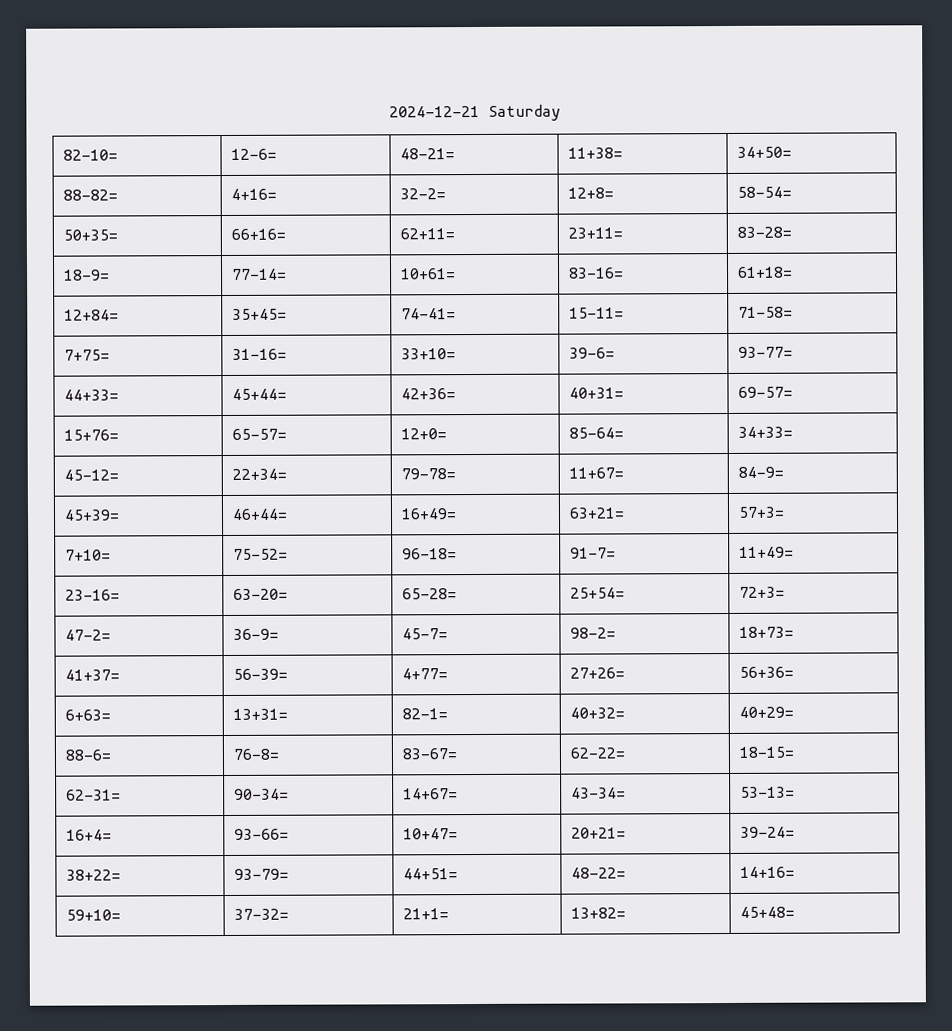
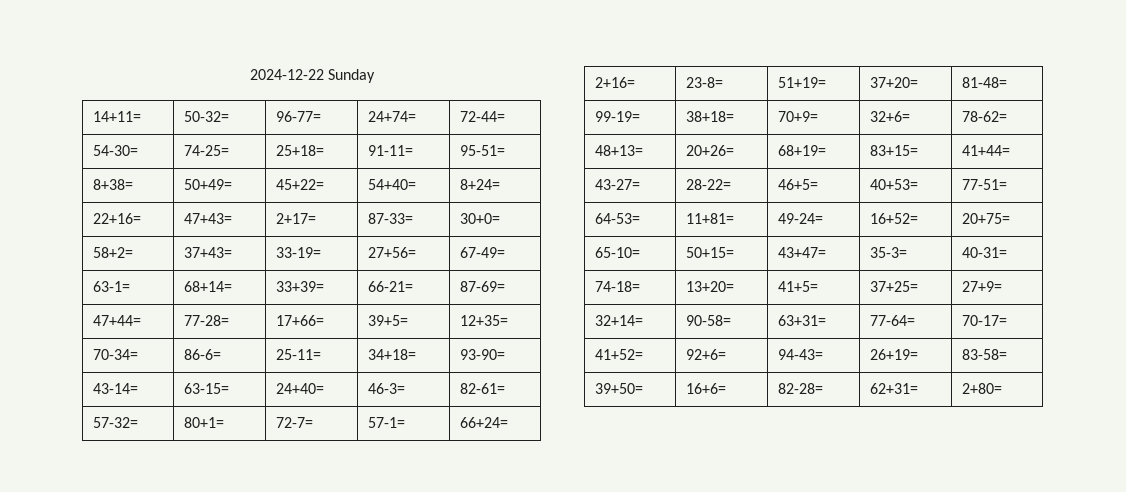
- 2024-12-21 Saturday
- 82-10= | 12-6= | 48-21= | 11+38= | 34+50=
- 88-82= | 4+16= | 32-2= | 12+8= | 58-54=
- 50+35= | 66+16= | 62+11= | 23+11= | 83-28=
- 18-9= | 77-14= | 10+61= | 83-16= | 61+18=
- 12+84= | 35+45= | 74-41= | 15-11= | 71-58=
- 7+75= | 31-16= | 33+10= | 39-6= | 93-77=
- 44+33= | 45+44= | 42+36= | 40+31= | 69-57=
- 15+76= | 65-57= | 12+0= | 85-64= | 34+33=
- 45-12= | 22+34= | 79-78= | 11+67= | 84-9=
- 45+39= | 46+44= | 16+49= | 63+21= | 57+3=
- 7+10= | 75-52= | 96-18= | 91-7= | 11+49=
- 23-16= | 63-20= | 65-28= | 25+54= | 72+3=
- 47-2= | 36-9= | 45-7= | 98-2= | 18+73=
- 41+37= | 56-39= | 4+77= | 27+26= | 56+36=
- 6+63= | 13+31= | 82-1= | 40+32= | 40+29=
- 88-6= | 76-8= | 83-67= | 62-22= | 18-15=
- 62-31= | 90-34= | 14+67= | 43-34= | 53-13=
- 16+4= | 93-66= | 10+47= | 20+21= | 39-24=
- 38+22= | 93-79= | 44+51= | 48-22= | 14+16=
- 59+10= | 37-32= | 21+1= | 13+82= | 45+48=
+ 2024-12-22 Sunday
+ 14+11= | 50-32= | 96-77= | 24+74= | 72-44=
+ 54-30= | 74-25= | 25+18= | 91-11= | 95-51=
+ 8+38= | 50+49= | 45+22= | 54+40= | 8+24=
+ 22+16= | 47+43= | 2+17= | 87-33= | 30+0=
+ 58+2= | 37+43= | 33-19= | 27+56= | 67-49=
+ 63-1= | 68+14= | 33+39= | 66-21= | 87-69=
+ 47+44= | 77-28= | 17+66= | 39+5= | 12+35=
+ 70-34= | 86-6= | 25-11= | 34+18= | 93-90=
+ 43-14= | 63-15= | 24+40= | 46-3= | 82-61=
+ 57-32= | 80+1= | 72-7= | 57-1= | 66+24=
+ 2+16= | 23-8= | 51+19= | 37+20= | 81-48=
+ 99-19= | 38+18= | 70+9= | 32+6= | 78-62=
+ 48+13= | 20+26= | 68+19= | 83+15= | 41+44=
+ 43-27= | 28-22= | 46+5= | 40+53= | 77-51=
+ 64-53= | 11+81= | 49-24= | 16+52= | 20+75=
+ 65-10= | 50+15= | 43+47= | 35-3= | 40-31=
+ 74-18= | 13+20= | 41+5= | 37+25= | 27+9=
+ 32+14= | 90-58= | 63+31= | 77-64= | 70-17=
+ 41+52= | 92+6= | 94-43= | 26+19= | 83-58=
+ 39+50= | 16+6= | 82-28= | 62+31= | 2+80=

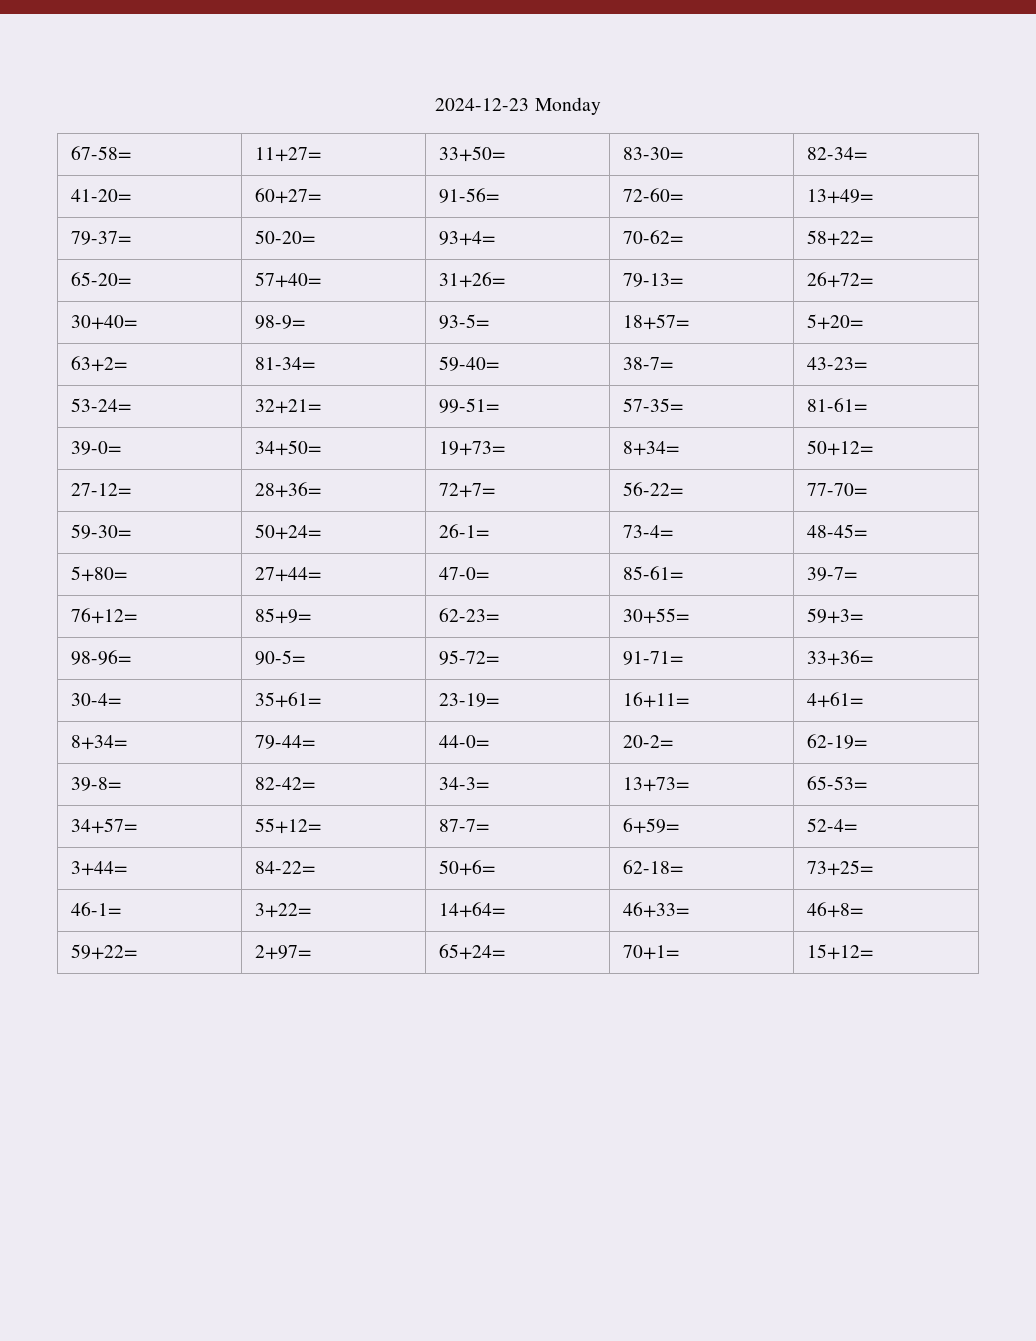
- 2024-12-22 Sunday
- 14+11= | 50-32= | 96-77= | 24+74= | 72-44=
- 54-30= | 74-25= | 25+18= | 91-11= | 95-51=
- 8+38= | 50+49= | 45+22= | 54+40= | 8+24=
- 22+16= | 47+43= | 2+17= | 87-33= | 30+0=
- 58+2= | 37+43= | 33-19= | 27+56= | 67-49=
- 63-1= | 68+14= | 33+39= | 66-21= | 87-69=
- 47+44= | 77-28= | 17+66= | 39+5= | 12+35=
- 70-34= | 86-6= | 25-11= | 34+18= | 93-90=
- 43-14= | 63-15= | 24+40= | 46-3= | 82-61=
- 57-32= | 80+1= | 72-7= | 57-1= | 66+24=
- 2+16= | 23-8= | 51+19= | 37+20= | 81-48=
- 99-19= | 38+18= | 70+9= | 32+6= | 78-62=
- 48+13= | 20+26= | 68+19= | 83+15= | 41+44=
- 43-27= | 28-22= | 46+5= | 40+53= | 77-51=
- 64-53= | 11+81= | 49-24= | 16+52= | 20+75=
- 65-10= | 50+15= | 43+47= | 35-3= | 40-31=
- 74-18= | 13+20= | 41+5= | 37+25= | 27+9=
- 32+14= | 90-58= | 63+31= | 77-64= | 70-17=
- 41+52= | 92+6= | 94-43= | 26+19= | 83-58=
- 39+50= | 16+6= | 82-28= | 62+31= | 2+80=
+ 2024-12-23 Monday
+ 67-58= | 11+27= | 33+50= | 83-30= | 82-34=
+ 41-20= | 60+27= | 91-56= | 72-60= | 13+49=
+ 79-37= | 50-20= | 93+4= | 70-62= | 58+22=
+ 65-20= | 57+40= | 31+26= | 79-13= | 26+72=
+ 30+40= | 98-9= | 93-5= | 18+57= | 5+20=
+ 63+2= | 81-34= | 59-40= | 38-7= | 43-23=
+ 53-24= | 32+21= | 99-51= | 57-35= | 81-61=
+ 39-0= | 34+50= | 19+73= | 8+34= | 50+12=
+ 27-12= | 28+36= | 72+7= | 56-22= | 77-70=
+ 59-30= | 50+24= | 26-1= | 73-4= | 48-45=
+ 5+80= | 27+44= | 47-0= | 85-61= | 39-7=
+ 76+12= | 85+9= | 62-23= | 30+55= | 59+3=
+ 98-96= | 90-5= | 95-72= | 91-71= | 33+36=
+ 30-4= | 35+61= | 23-19= | 16+11= | 4+61=
+ 8+34= | 79-44= | 44-0= | 20-2= | 62-19=
+ 39-8= | 82-42= | 34-3= | 13+73= | 65-53=
+ 34+57= | 55+12= | 87-7= | 6+59= | 52-4=
+ 3+44= | 84-22= | 50+6= | 62-18= | 73+25=
+ 46-1= | 3+22= | 14+64= | 46+33= | 46+8=
+ 59+22= | 2+97= | 65+24= | 70+1= | 15+12=

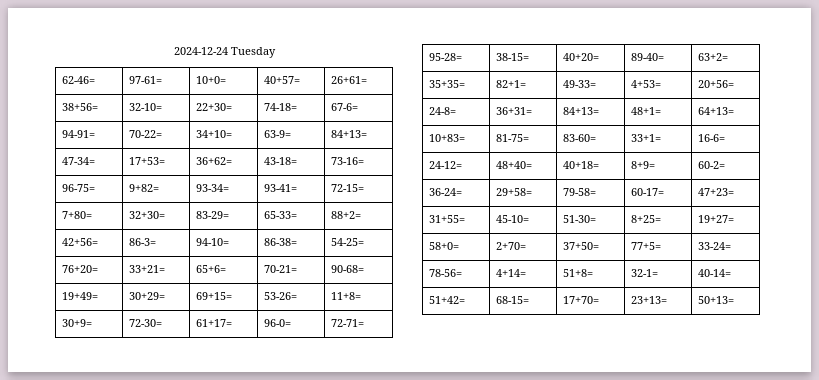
- 2024-12-23 Monday
- 67-58= | 11+27= | 33+50= | 83-30= | 82-34=
- 41-20= | 60+27= | 91-56= | 72-60= | 13+49=
- 79-37= | 50-20= | 93+4= | 70-62= | 58+22=
- 65-20= | 57+40= | 31+26= | 79-13= | 26+72=
- 30+40= | 98-9= | 93-5= | 18+57= | 5+20=
- 63+2= | 81-34= | 59-40= | 38-7= | 43-23=
- 53-24= | 32+21= | 99-51= | 57-35= | 81-61=
- 39-0= | 34+50= | 19+73= | 8+34= | 50+12=
- 27-12= | 28+36= | 72+7= | 56-22= | 77-70=
- 59-30= | 50+24= | 26-1= | 73-4= | 48-45=
- 5+80= | 27+44= | 47-0= | 85-61= | 39-7=
- 76+12= | 85+9= | 62-23= | 30+55= | 59+3=
- 98-96= | 90-5= | 95-72= | 91-71= | 33+36=
- 30-4= | 35+61= | 23-19= | 16+11= | 4+61=
- 8+34= | 79-44= | 44-0= | 20-2= | 62-19=
- 39-8= | 82-42= | 34-3= | 13+73= | 65-53=
- 34+57= | 55+12= | 87-7= | 6+59= | 52-4=
- 3+44= | 84-22= | 50+6= | 62-18= | 73+25=
- 46-1= | 3+22= | 14+64= | 46+33= | 46+8=
- 59+22= | 2+97= | 65+24= | 70+1= | 15+12=
+ 2024-12-24 Tuesday
+ 62-46= | 97-61= | 10+0= | 40+57= | 26+61=
+ 38+56= | 32-10= | 22+30= | 74-18= | 67-6=
+ 94-91= | 70-22= | 34+10= | 63-9= | 84+13=
+ 47-34= | 17+53= | 36+62= | 43-18= | 73-16=
+ 96-75= | 9+82= | 93-34= | 93-41= | 72-15=
+ 7+80= | 32+30= | 83-29= | 65-33= | 88+2=
+ 42+56= | 86-3= | 94-10= | 86-38= | 54-25=
+ 76+20= | 33+21= | 65+6= | 70-21= | 90-68=
+ 19+49= | 30+29= | 69+15= | 53-26= | 11+8=
+ 30+9= | 72-30= | 61+17= | 96-0= | 72-71=
+ 95-28= | 38-15= | 40+20= | 89-40= | 63+2=
+ 35+35= | 82+1= | 49-33= | 4+53= | 20+56=
+ 24-8= | 36+31= | 84+13= | 48+1= | 64+13=
+ 10+83= | 81-75= | 83-60= | 33+1= | 16-6=
+ 24-12= | 48+40= | 40+18= | 8+9= | 60-2=
+ 36-24= | 29+58= | 79-58= | 60-17= | 47+23=
+ 31+55= | 45-10= | 51-30= | 8+25= | 19+27=
+ 58+0= | 2+70= | 37+50= | 77+5= | 33-24=
+ 78-56= | 4+14= | 51+8= | 32-1= | 40-14=
+ 51+42= | 68-15= | 17+70= | 23+13= | 50+13=

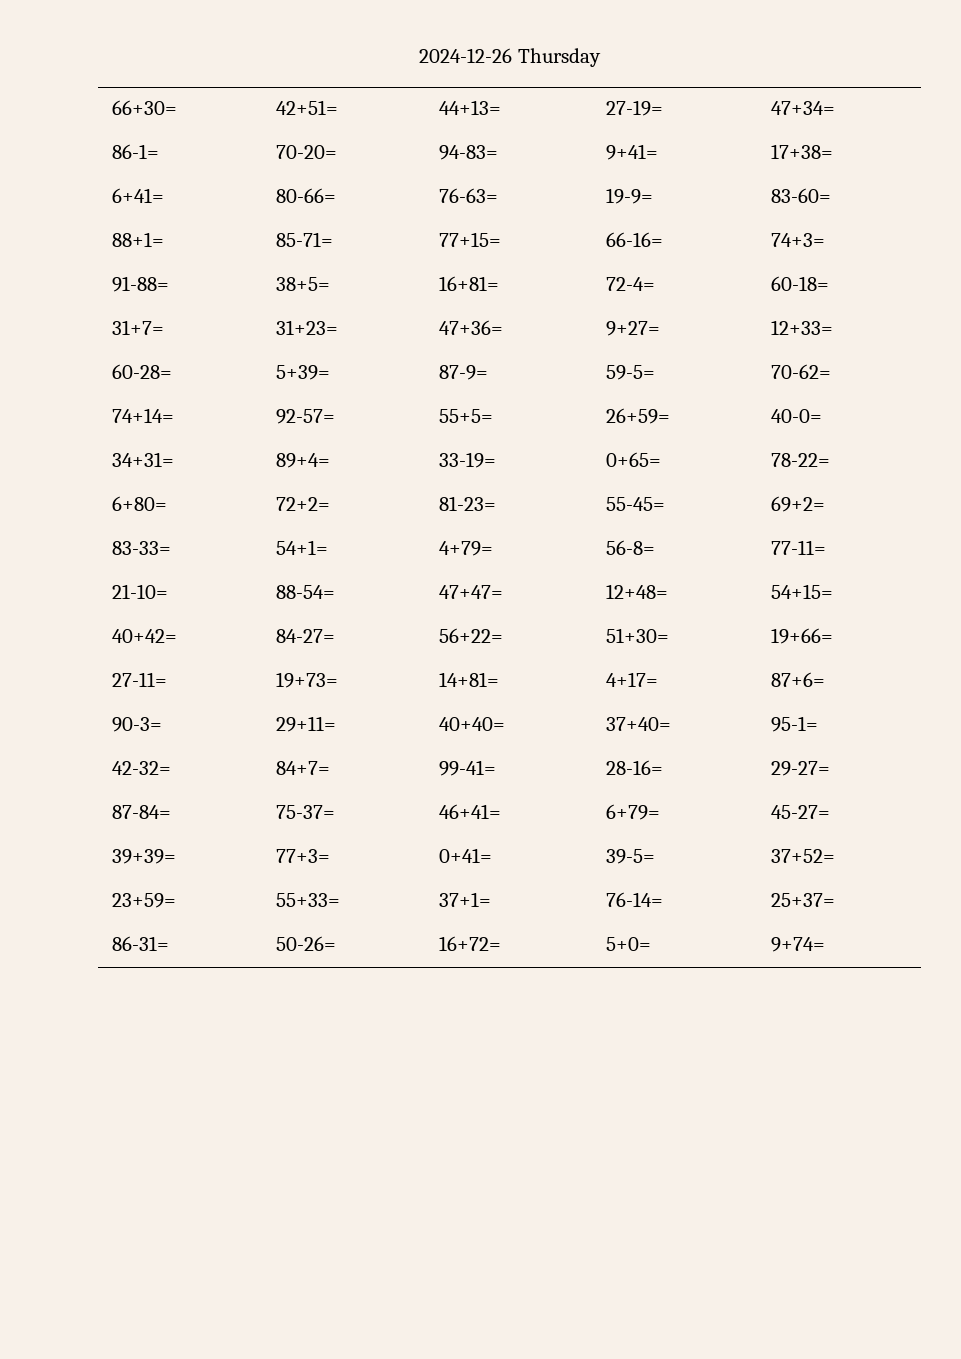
- 2024-12-24 Tuesday
- 62-46= | 97-61= | 10+0= | 40+57= | 26+61=
- 38+56= | 32-10= | 22+30= | 74-18= | 67-6=
- 94-91= | 70-22= | 34+10= | 63-9= | 84+13=
- 47-34= | 17+53= | 36+62= | 43-18= | 73-16=
- 96-75= | 9+82= | 93-34= | 93-41= | 72-15=
- 7+80= | 32+30= | 83-29= | 65-33= | 88+2=
- 42+56= | 86-3= | 94-10= | 86-38= | 54-25=
- 76+20= | 33+21= | 65+6= | 70-21= | 90-68=
- 19+49= | 30+29= | 69+15= | 53-26= | 11+8=
- 30+9= | 72-30= | 61+17= | 96-0= | 72-71=
- 95-28= | 38-15= | 40+20= | 89-40= | 63+2=
- 35+35= | 82+1= | 49-33= | 4+53= | 20+56=
- 24-8= | 36+31= | 84+13= | 48+1= | 64+13=
- 10+83= | 81-75= | 83-60= | 33+1= | 16-6=
- 24-12= | 48+40= | 40+18= | 8+9= | 60-2=
- 36-24= | 29+58= | 79-58= | 60-17= | 47+23=
- 31+55= | 45-10= | 51-30= | 8+25= | 19+27=
- 58+0= | 2+70= | 37+50= | 77+5= | 33-24=
- 78-56= | 4+14= | 51+8= | 32-1= | 40-14=
- 51+42= | 68-15= | 17+70= | 23+13= | 50+13=
+ 2024-12-26 Thursday
+ 66+30= | 42+51= | 44+13= | 27-19= | 47+34=
+ 86-1= | 70-20= | 94-83= | 9+41= | 17+38=
+ 6+41= | 80-66= | 76-63= | 19-9= | 83-60=
+ 88+1= | 85-71= | 77+15= | 66-16= | 74+3=
+ 91-88= | 38+5= | 16+81= | 72-4= | 60-18=
+ 31+7= | 31+23= | 47+36= | 9+27= | 12+33=
+ 60-28= | 5+39= | 87-9= | 59-5= | 70-62=
+ 74+14= | 92-57= | 55+5= | 26+59= | 40-0=
+ 34+31= | 89+4= | 33-19= | 0+65= | 78-22=
+ 6+80= | 72+2= | 81-23= | 55-45= | 69+2=
+ 83-33= | 54+1= | 4+79= | 56-8= | 77-11=
+ 21-10= | 88-54= | 47+47= | 12+48= | 54+15=
+ 40+42= | 84-27= | 56+22= | 51+30= | 19+66=
+ 27-11= | 19+73= | 14+81= | 4+17= | 87+6=
+ 90-3= | 29+11= | 40+40= | 37+40= | 95-1=
+ 42-32= | 84+7= | 99-41= | 28-16= | 29-27=
+ 87-84= | 75-37= | 46+41= | 6+79= | 45-27=
+ 39+39= | 77+3= | 0+41= | 39-5= | 37+52=
+ 23+59= | 55+33= | 37+1= | 76-14= | 25+37=
+ 86-31= | 50-26= | 16+72= | 5+0= | 9+74=

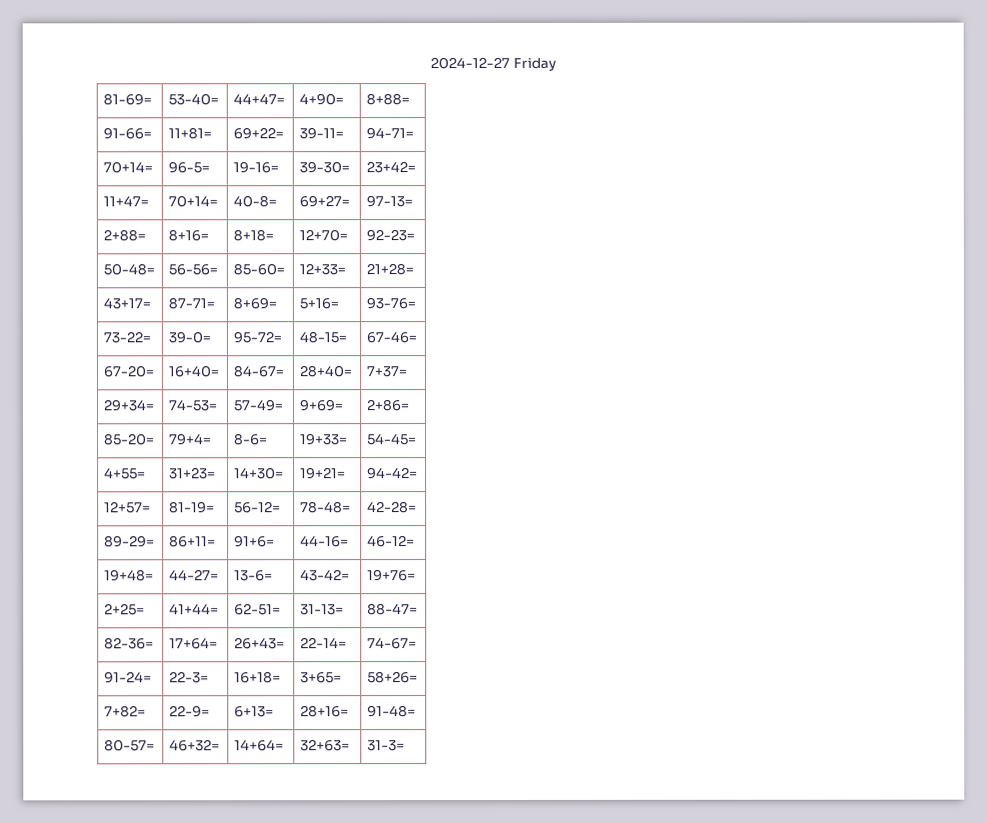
- 2024-12-26 Thursday
- 66+30= | 42+51= | 44+13= | 27-19= | 47+34=
- 86-1= | 70-20= | 94-83= | 9+41= | 17+38=
- 6+41= | 80-66= | 76-63= | 19-9= | 83-60=
- 88+1= | 85-71= | 77+15= | 66-16= | 74+3=
- 91-88= | 38+5= | 16+81= | 72-4= | 60-18=
- 31+7= | 31+23= | 47+36= | 9+27= | 12+33=
- 60-28= | 5+39= | 87-9= | 59-5= | 70-62=
- 74+14= | 92-57= | 55+5= | 26+59= | 40-0=
- 34+31= | 89+4= | 33-19= | 0+65= | 78-22=
- 6+80= | 72+2= | 81-23= | 55-45= | 69+2=
- 83-33= | 54+1= | 4+79= | 56-8= | 77-11=
- 21-10= | 88-54= | 47+47= | 12+48= | 54+15=
- 40+42= | 84-27= | 56+22= | 51+30= | 19+66=
- 27-11= | 19+73= | 14+81= | 4+17= | 87+6=
- 90-3= | 29+11= | 40+40= | 37+40= | 95-1=
- 42-32= | 84+7= | 99-41= | 28-16= | 29-27=
- 87-84= | 75-37= | 46+41= | 6+79= | 45-27=
- 39+39= | 77+3= | 0+41= | 39-5= | 37+52=
- 23+59= | 55+33= | 37+1= | 76-14= | 25+37=
- 86-31= | 50-26= | 16+72= | 5+0= | 9+74=
+ 2024-12-27 Friday
+ 81-69= | 53-40= | 44+47= | 4+90= | 8+88=
+ 91-66= | 11+81= | 69+22= | 39-11= | 94-71=
+ 70+14= | 96-5= | 19-16= | 39-30= | 23+42=
+ 11+47= | 70+14= | 40-8= | 69+27= | 97-13=
+ 2+88= | 8+16= | 8+18= | 12+70= | 92-23=
+ 50-48= | 56-56= | 85-60= | 12+33= | 21+28=
+ 43+17= | 87-71= | 8+69= | 5+16= | 93-76=
+ 73-22= | 39-0= | 95-72= | 48-15= | 67-46=
+ 67-20= | 16+40= | 84-67= | 28+40= | 7+37=
+ 29+34= | 74-53= | 57-49= | 9+69= | 2+86=
+ 85-20= | 79+4= | 8-6= | 19+33= | 54-45=
+ 4+55= | 31+23= | 14+30= | 19+21= | 94-42=
+ 12+57= | 81-19= | 56-12= | 78-48= | 42-28=
+ 89-29= | 86+11= | 91+6= | 44-16= | 46-12=
+ 19+48= | 44-27= | 13-6= | 43-42= | 19+76=
+ 2+25= | 41+44= | 62-51= | 31-13= | 88-47=
+ 82-36= | 17+64= | 26+43= | 22-14= | 74-67=
+ 91-24= | 22-3= | 16+18= | 3+65= | 58+26=
+ 7+82= | 22-9= | 6+13= | 28+16= | 91-48=
+ 80-57= | 46+32= | 14+64= | 32+63= | 31-3=

